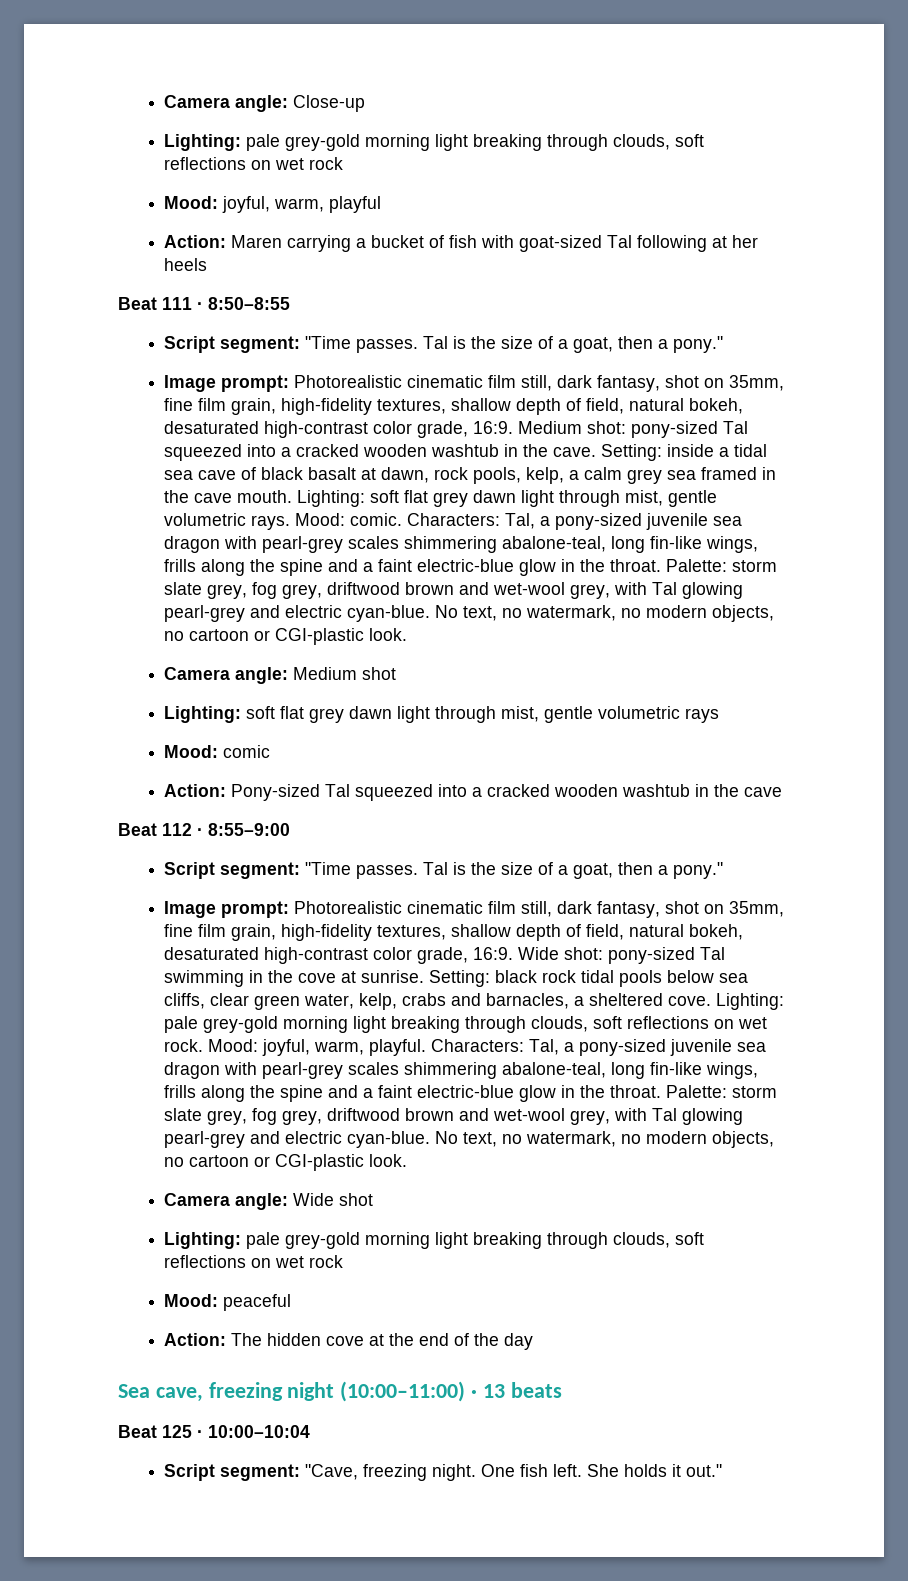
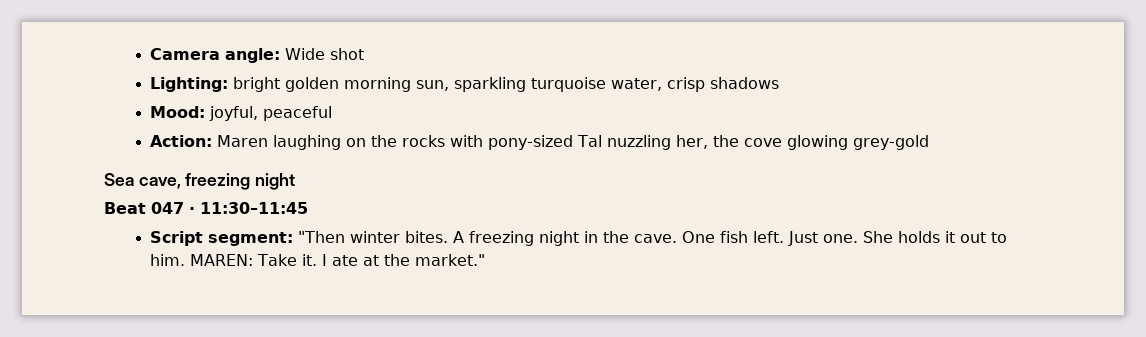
- Camera angle: Close-up
- Lighting: pale grey-gold morning light breaking through clouds, soft reflections on wet rock
- Mood: joyful, warm, playful
- Action: Maren carrying a bucket of fish with goat-sized Tal following at her heels
- Beat 111 · 8:50–8:55
- Script segment: "Time passes. Tal is the size of a goat, then a pony."
- Image prompt: Photorealistic cinematic film still, dark fantasy, shot on 35mm, fine film grain, high-fidelity textures, shallow depth of field, natural bokeh, desaturated high-contrast color grade, 16:9. Medium shot: pony-sized Tal squeezed into a cracked wooden washtub in the cave. Setting: inside a tidal sea cave of black basalt at dawn, rock pools, kelp, a calm grey sea framed in the cave mouth. Lighting: soft flat grey dawn light through mist, gentle volumetric rays. Mood: comic. Characters: Tal, a pony-sized juvenile sea dragon with pearl-grey scales shimmering abalone-teal, long fin-like wings, frills along the spine and a faint electric-blue glow in the throat. Palette: storm slate grey, fog grey, driftwood brown and wet-wool grey, with Tal glowing pearl-grey and electric cyan-blue. No text, no watermark, no modern objects, no cartoon or CGI-plastic look.
- Camera angle: Medium shot
- Lighting: soft flat grey dawn light through mist, gentle volumetric rays
- Mood: comic
- Action: Pony-sized Tal squeezed into a cracked wooden washtub in the cave
- Beat 112 · 8:55–9:00
- Script segment: "Time passes. Tal is the size of a goat, then a pony."
- Image prompt: Photorealistic cinematic film still, dark fantasy, shot on 35mm, fine film grain, high-fidelity textures, shallow depth of field, natural bokeh, desaturated high-contrast color grade, 16:9. Wide shot: pony-sized Tal swimming in the cove at sunrise. Setting: black rock tidal pools below sea cliffs, clear green water, kelp, crabs and barnacles, a sheltered cove. Lighting: pale grey-gold morning light breaking through clouds, soft reflections on wet rock. Mood: joyful, warm, playful. Characters: Tal, a pony-sized juvenile sea dragon with pearl-grey scales shimmering abalone-teal, long fin-like wings, frills along the spine and a faint electric-blue glow in the throat. Palette: storm slate grey, fog grey, driftwood brown and wet-wool grey, with Tal glowing pearl-grey and electric cyan-blue. No text, no watermark, no modern objects, no cartoon or CGI-plastic look.
  Camera angle: Wide shot
- Lighting: pale grey-gold morning light breaking through clouds, soft reflections on wet rock
- Mood: peaceful
+ Lighting: bright golden morning sun, sparkling turquoise water, crisp shadows
+ Mood: joyful, peaceful
- Action: The hidden cove at the end of the day
- Sea cave, freezing night (10:00–11:00) · 13 beats
- Beat 125 · 10:00–10:04
- Script segment: "Cave, freezing night.
+ Action: Maren laughing on the rocks with pony-sized Tal nuzzling her, the cove glowing grey-gold
+ Sea cave, freezing night
+ Beat 047 · 11:30–11:45
+ Script segment: "Then winter bites. A freezing night in the cave.
+ Just one.
- She holds it out."
+ She holds it out to him. MAREN: Take it. I ate at the market."

